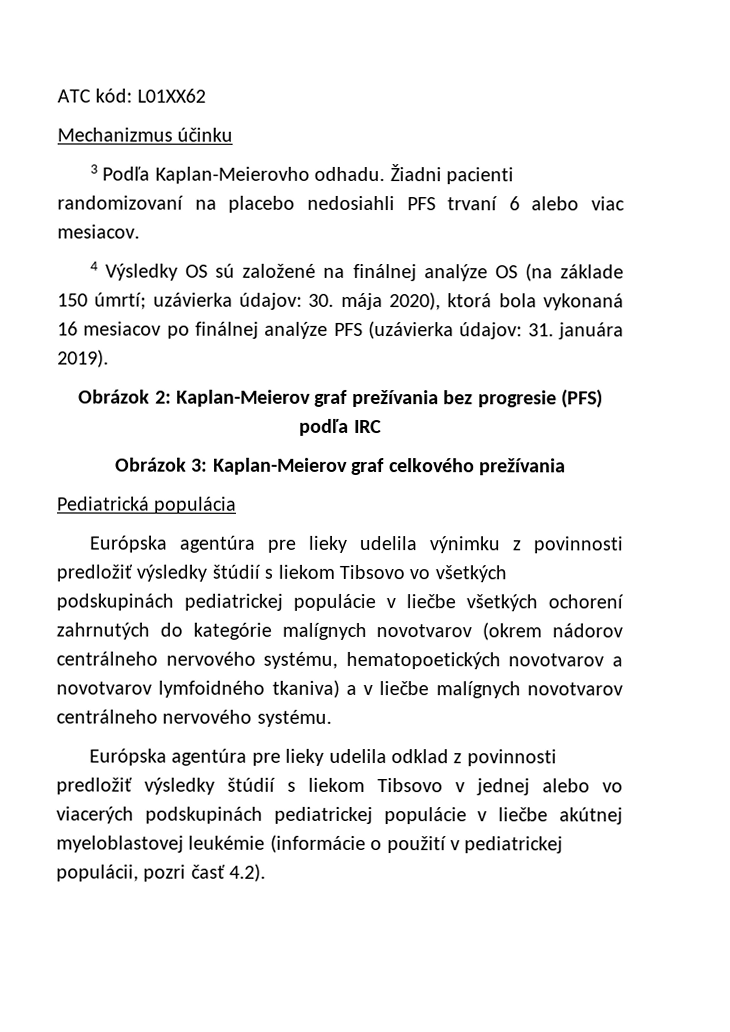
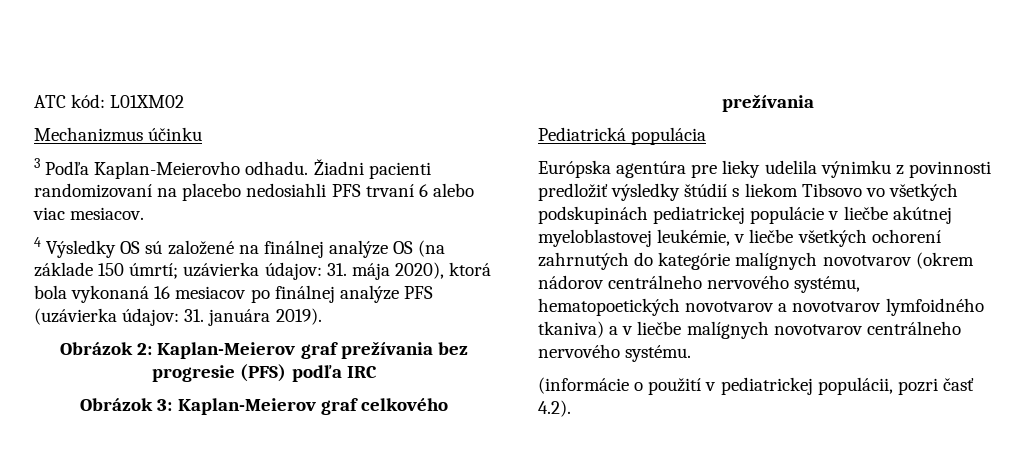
- ATC kód: L01XX62
+ ATC kód: L01XM02
- 4 Výsledky OS sú založené na finálnej analýze OS (na základe 150 úmrtí; uzávierka údajov: 30. mája 2020), ktorá bola vykonaná 16 mesiacov po finálnej analýze PFS (uzávierka údajov: 31. januára 2019).
+ 4 Výsledky OS sú založené na finálnej analýze OS (na základe 150 úmrtí; uzávierka údajov: 31. mája 2020), ktorá bola vykonaná 16 mesiacov po finálnej analýze PFS (uzávierka údajov: 31. januára 2019).
- Európska agentúra pre lieky udelila výnimku z povinnosti predložiť výsledky štúdií s liekom Tibsovo vo všetkých podskupinách pediatrickej populácie v liečbe všetkých ochorení zahrnutých do kategórie malígnych novotvarov (okrem nádorov centrálneho nervového systému, hematopoetických novotvarov a novotvarov lymfoidného tkaniva) a v liečbe malígnych novotvarov centrálneho nervového systému.
+ Európska agentúra pre lieky udelila výnimku z povinnosti predložiť výsledky štúdií s liekom Tibsovo vo všetkých podskupinách pediatrickej populácie v liečbe akútnej myeloblastovej leukémie, v liečbe všetkých ochorení zahrnutých do kategórie malígnych novotvarov (okrem nádorov centrálneho nervového systému, hematopoetických novotvarov a novotvarov lymfoidného tkaniva) a v liečbe malígnych novotvarov centrálneho nervového systému.
- Európska agentúra pre lieky udelila odklad z povinnosti predložiť výsledky štúdií s liekom Tibsovo v jednej alebo vo viacerých podskupinách pediatrickej populácie v liečbe akútnej myeloblastovej leukémie (informácie o použití v pediatrickej populácii, pozri časť 4.2).
+ (informácie o použití v pediatrickej populácii, pozri časť 4.2).

